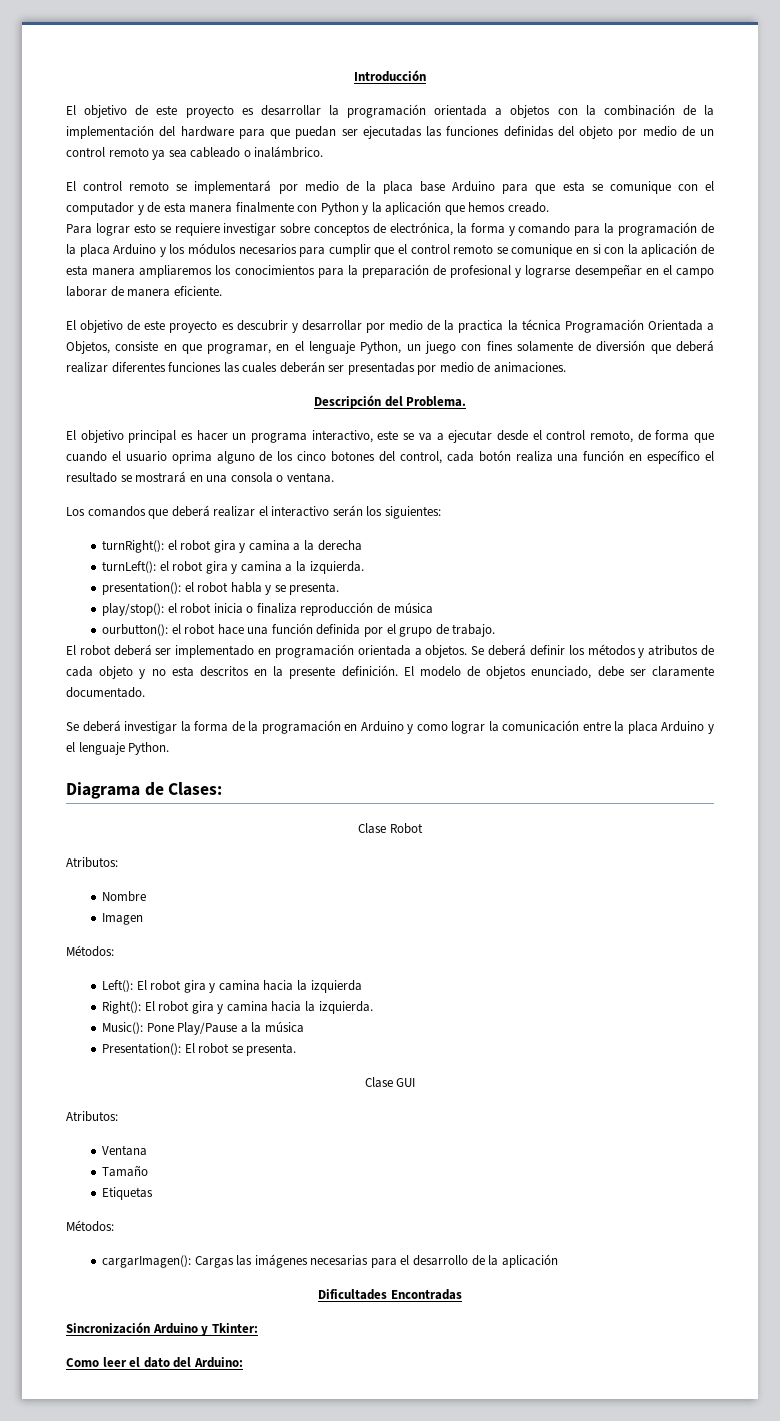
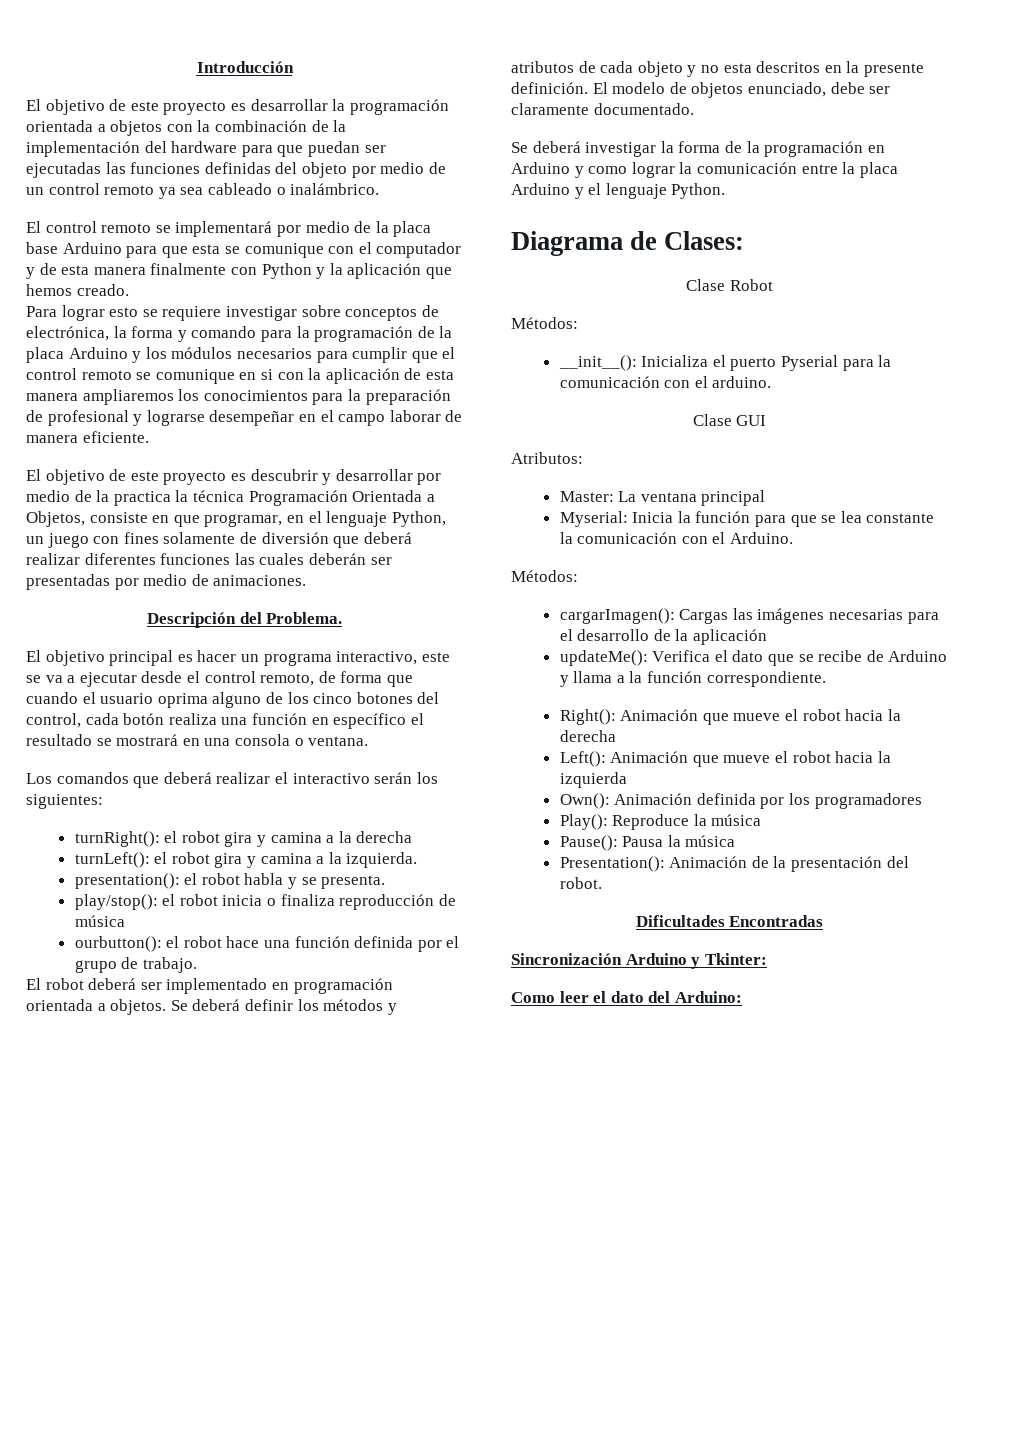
  Clase Robot
- Atributos:
- Nombre
- Imagen
  Métodos:
- Left(): El robot gira y camina hacia la izquierda
- Right(): El robot gira y camina hacia la izquierda.
- Music(): Pone Play/Pause a la música
- Presentation(): El robot se presenta.
+ __init__(): Inicializa el puerto Pyserial para la comunicación con el arduino.
  Clase GUI
  Atributos:
- Ventana
- Tamaño
- Etiquetas
+ Master: La ventana principal
+ Myserial: Inicia la función para que se lea constante la comunicación con el Arduino.
+ updateMe(): Verifica el dato que se recibe de Arduino y llama a la función correspondiente.
+ Right(): Animación que mueve el robot hacia la derecha
+ Left(): Animación que mueve el robot hacia la izquierda
+ Own(): Animación definida por los programadores
+ Play(): Reproduce la música
+ Pause(): Pausa la música
+ Presentation(): Animación de la presentación del robot.

